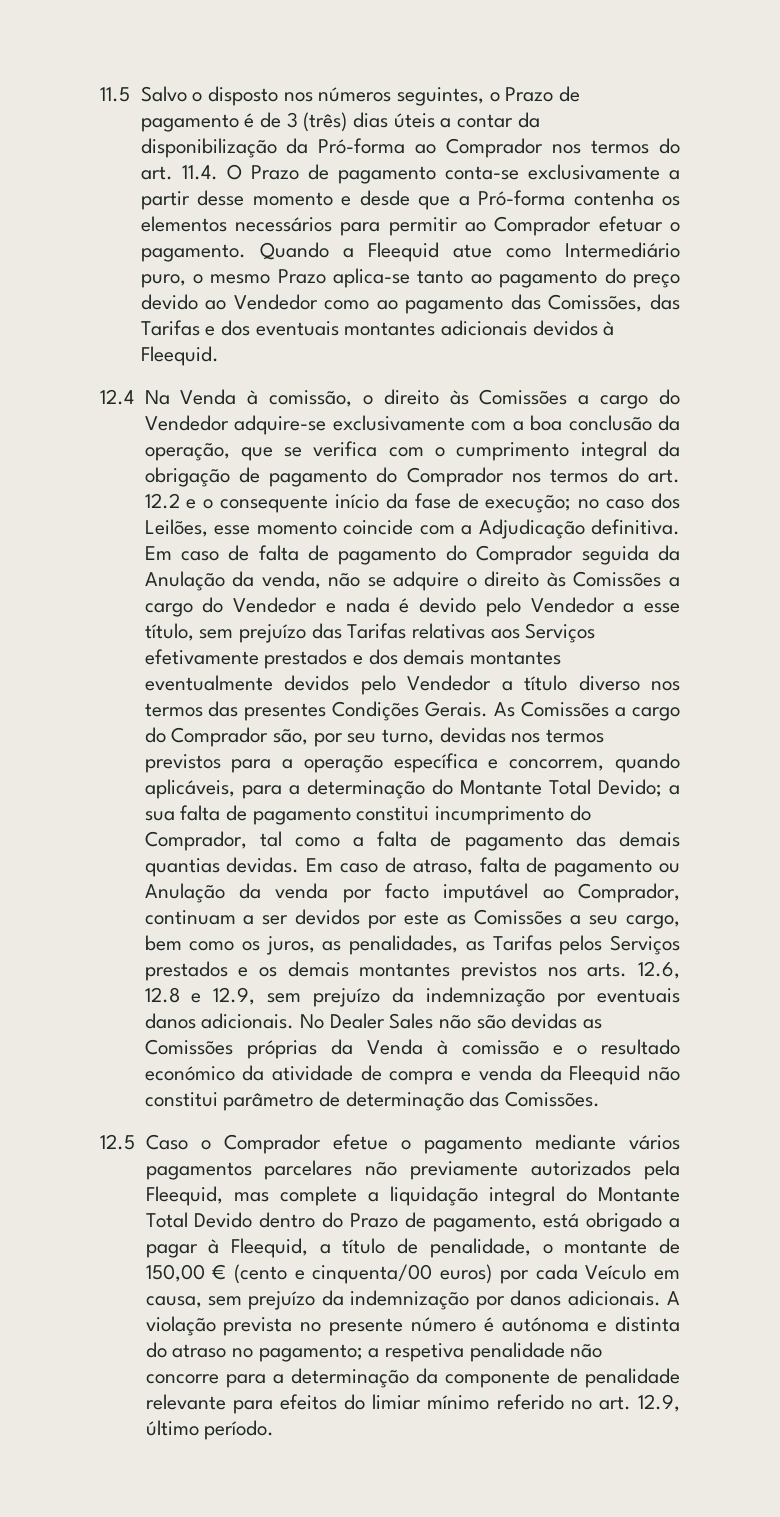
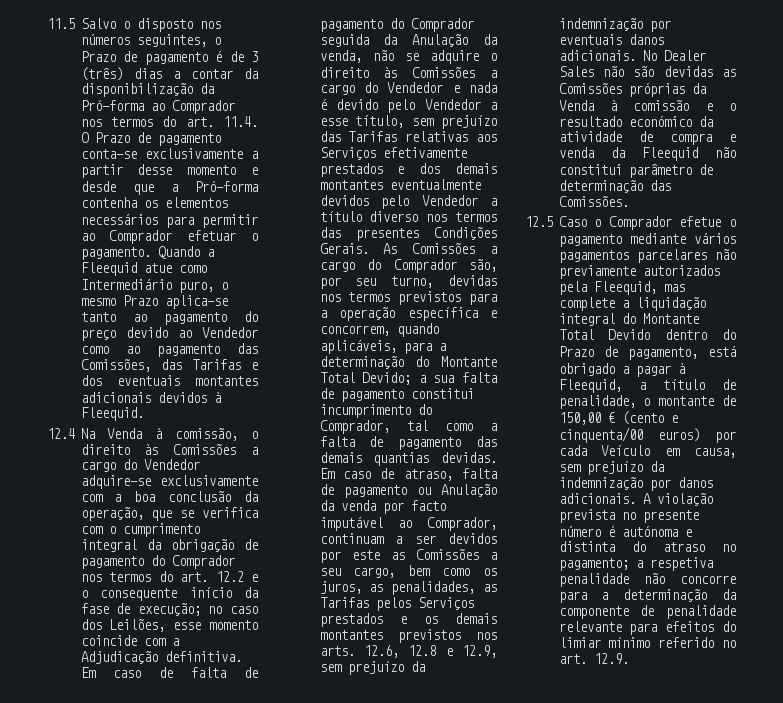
- 11.5 Salvo o disposto nos números seguintes, o Prazo de pagamento é de 3 (três) dias úteis a contar da disponibilização da Pró-forma ao Comprador nos termos do art. 11.4. O Prazo de pagamento conta-se exclusivamente a partir desse momento e desde que a Pró-forma contenha os elementos necessários para permitir ao Comprador efetuar o pagamento.
+ 11.5 Salvo o disposto nos números seguintes, o Prazo de pagamento é de 3 (três) dias a contar da disponibilização da Pró-forma ao Comprador nos termos do art. 11.4. O Prazo de pagamento conta-se exclusivamente a partir desse momento e desde que a Pró-forma contenha os elementos necessários para permitir ao Comprador efetuar o pagamento.
- A violação prevista no presente número é autónoma e distinta do atraso no pagamento; a respetiva penalidade não concorre para a determinação da componente de penalidade relevante para efeitos do limiar mínimo referido no art. 12.9, último período.
+ A violação prevista no presente número é autónoma e distinta do atraso no pagamento; a respetiva penalidade não concorre para a determinação da componente de penalidade relevante para efeitos do limiar mínimo referido no art. 12.9.

